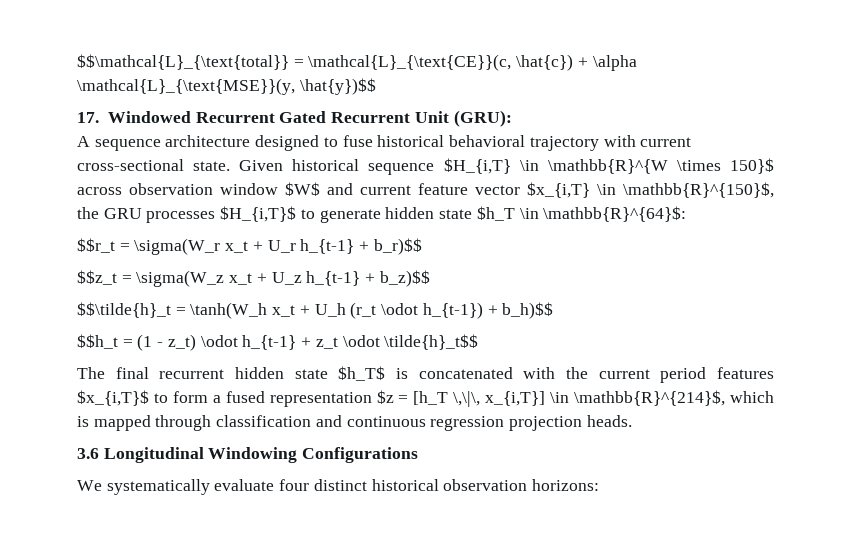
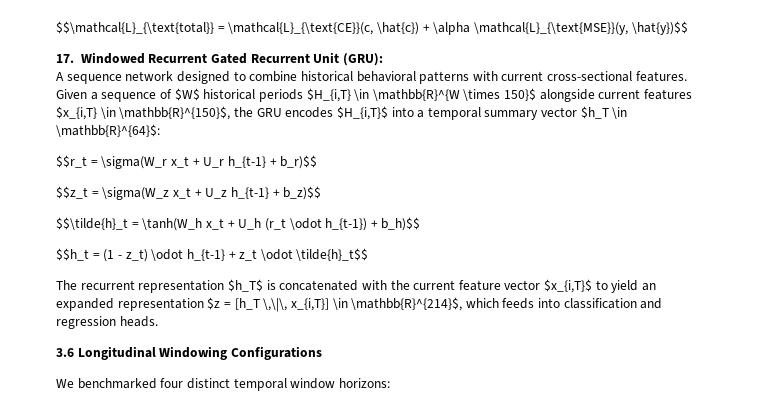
- A sequence architecture designed to fuse historical behavioral trajectory with current cross-sectional state. Given historical sequence $H_{i,T} \in \mathbb{R}^{W \times 150}$ across observation window $W$ and current feature vector $x_{i,T} \in \mathbb{R}^{150}$, the GRU processes $H_{i,T}$ to generate hidden state $h_T \in \mathbb{R}^{64}$:
+ A sequence network designed to combine historical behavioral patterns with current cross-sectional features. Given a sequence of $W$ historical periods $H_{i,T} \in \mathbb{R}^{W \times 150}$ alongside current features $x_{i,T} \in \mathbb{R}^{150}$, the GRU encodes $H_{i,T}$ into a temporal summary vector $h_T \in \mathbb{R}^{64}$:
- The final recurrent hidden state $h_T$ is concatenated with the current period features $x_{i,T}$ to form a fused representation $z = [h_T \,\|\, x_{i,T}] \in \mathbb{R}^{214}$, which is mapped through classification and continuous regression projection heads.
+ The recurrent representation $h_T$ is concatenated with the current feature vector $x_{i,T}$ to yield an expanded representation $z = [h_T \,\|\, x_{i,T}] \in \mathbb{R}^{214}$, which feeds into classification and regression heads.
- We systematically evaluate four distinct historical observation horizons:
+ We benchmarked four distinct temporal window horizons:

